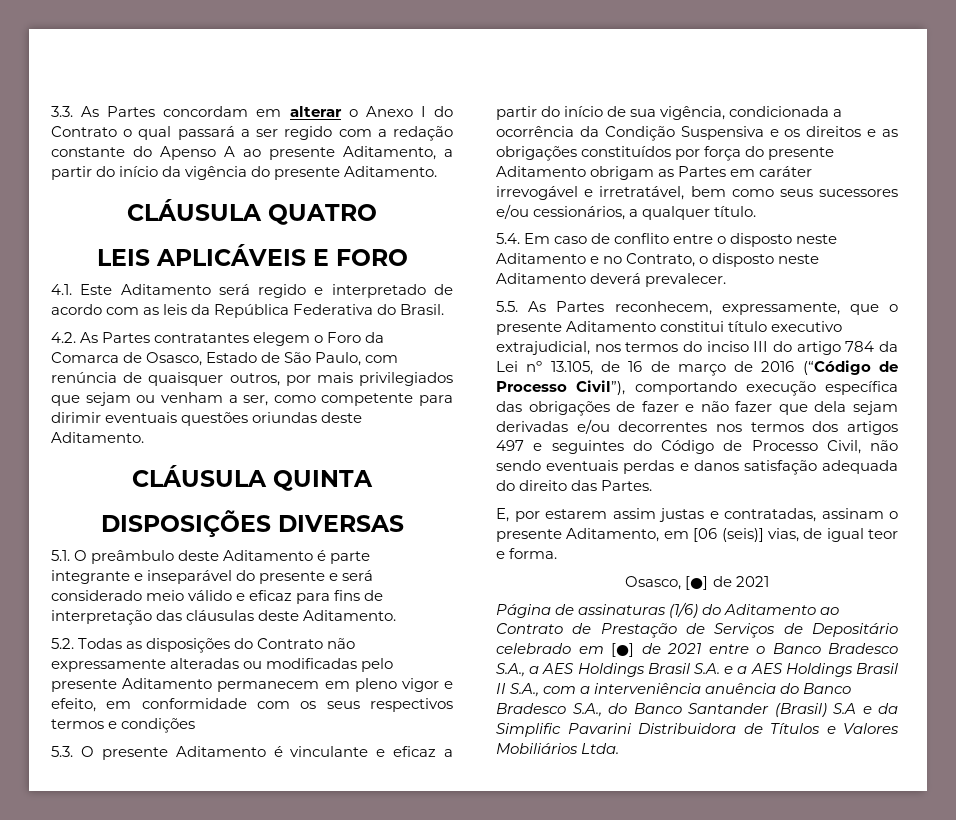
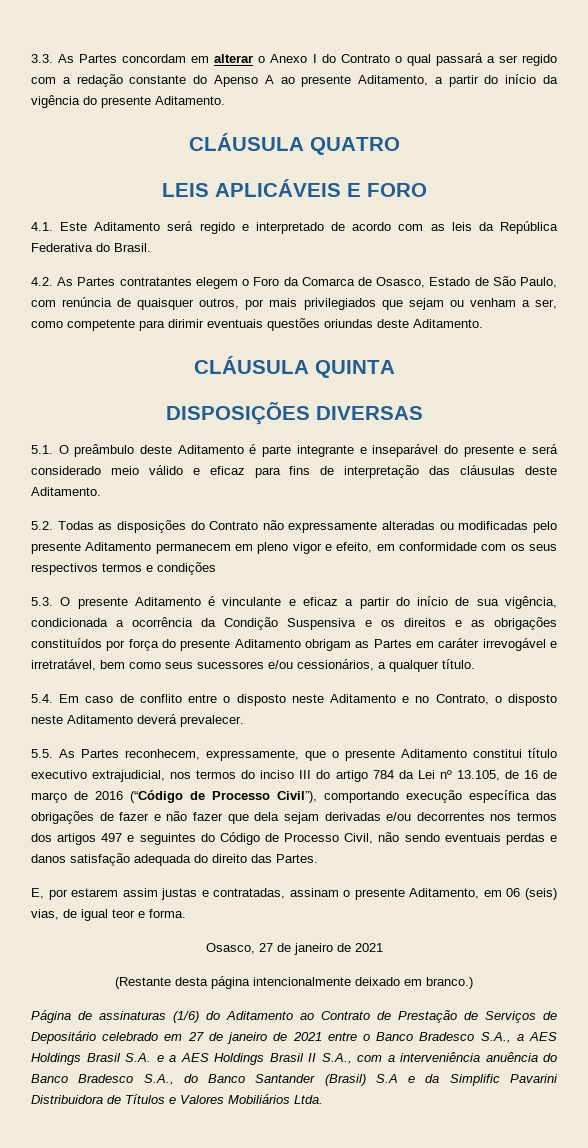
- E, por estarem assim justas e contratadas, assinam o presente Aditamento, em [06 (seis)] vias, de igual teor e forma.
+ E, por estarem assim justas e contratadas, assinam o presente Aditamento, em 06 (seis) vias, de igual teor e forma.
- Osasco, [●] de 2021
+ Osasco, 27 de janeiro de 2021
+ (Restante desta página intencionalmente deixado em branco.)
- Página de assinaturas (1/6) do Aditamento ao Contrato de Prestação de Serviços de Depositário celebrado em [●] de 2021 entre o Banco Bradesco S.A., a AES Holdings Brasil S.A. e a AES Holdings Brasil II S.A., com a interveniência anuência do Banco Bradesco S.A., do Banco Santander (Brasil) S.A e da Simplific Pavarini Distribuidora de Títulos e Valores Mobiliários Ltda.
+ Página de assinaturas (1/6) do Aditamento ao Contrato de Prestação de Serviços de Depositário celebrado em 27 de janeiro de 2021 entre o Banco Bradesco S.A., a AES Holdings Brasil S.A. e a AES Holdings Brasil II S.A., com a interveniência anuência do Banco Bradesco S.A., do Banco Santander (Brasil) S.A e da Simplific Pavarini Distribuidora de Títulos e Valores Mobiliários Ltda.

